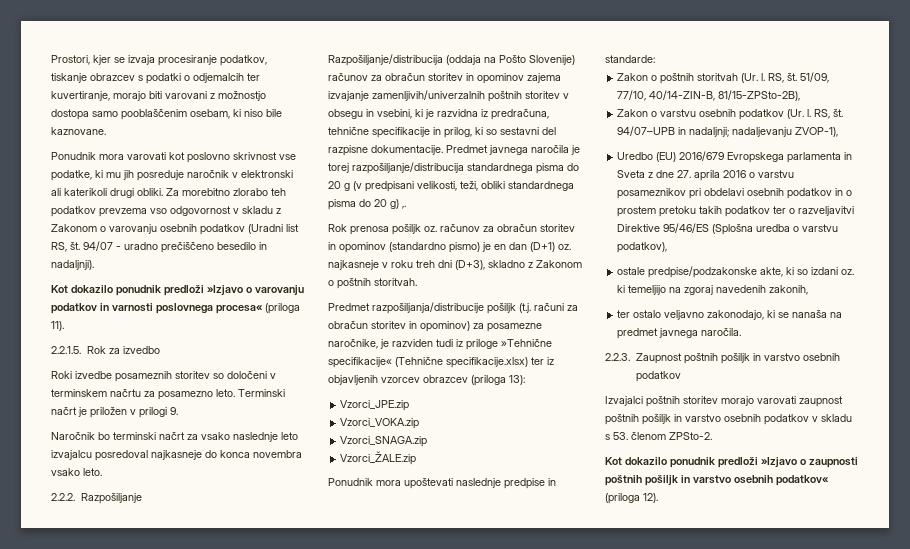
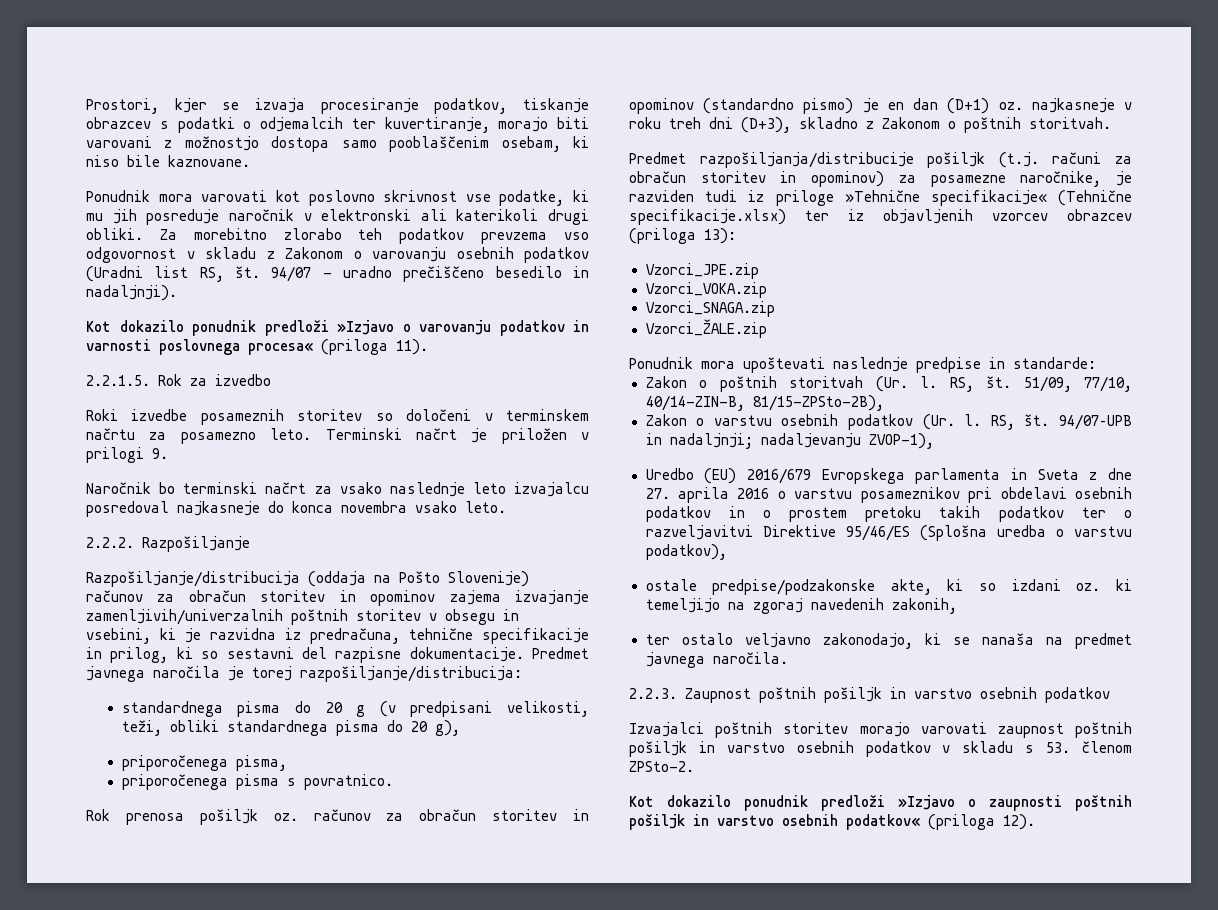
- Predmet javnega naročila je torej razpošiljanje/distribucija standardnega pisma do 20 g (v predpisani velikosti, teži, obliki standardnega pisma do 20 g) ,.
+ Predmet javnega naročila je torej razpošiljanje/distribucija:
+ standardnega pisma do 20 g (v predpisani velikosti, teži, obliki standardnega pisma do 20 g),
+ priporočenega pisma,
+ priporočenega pisma s povratnico.

